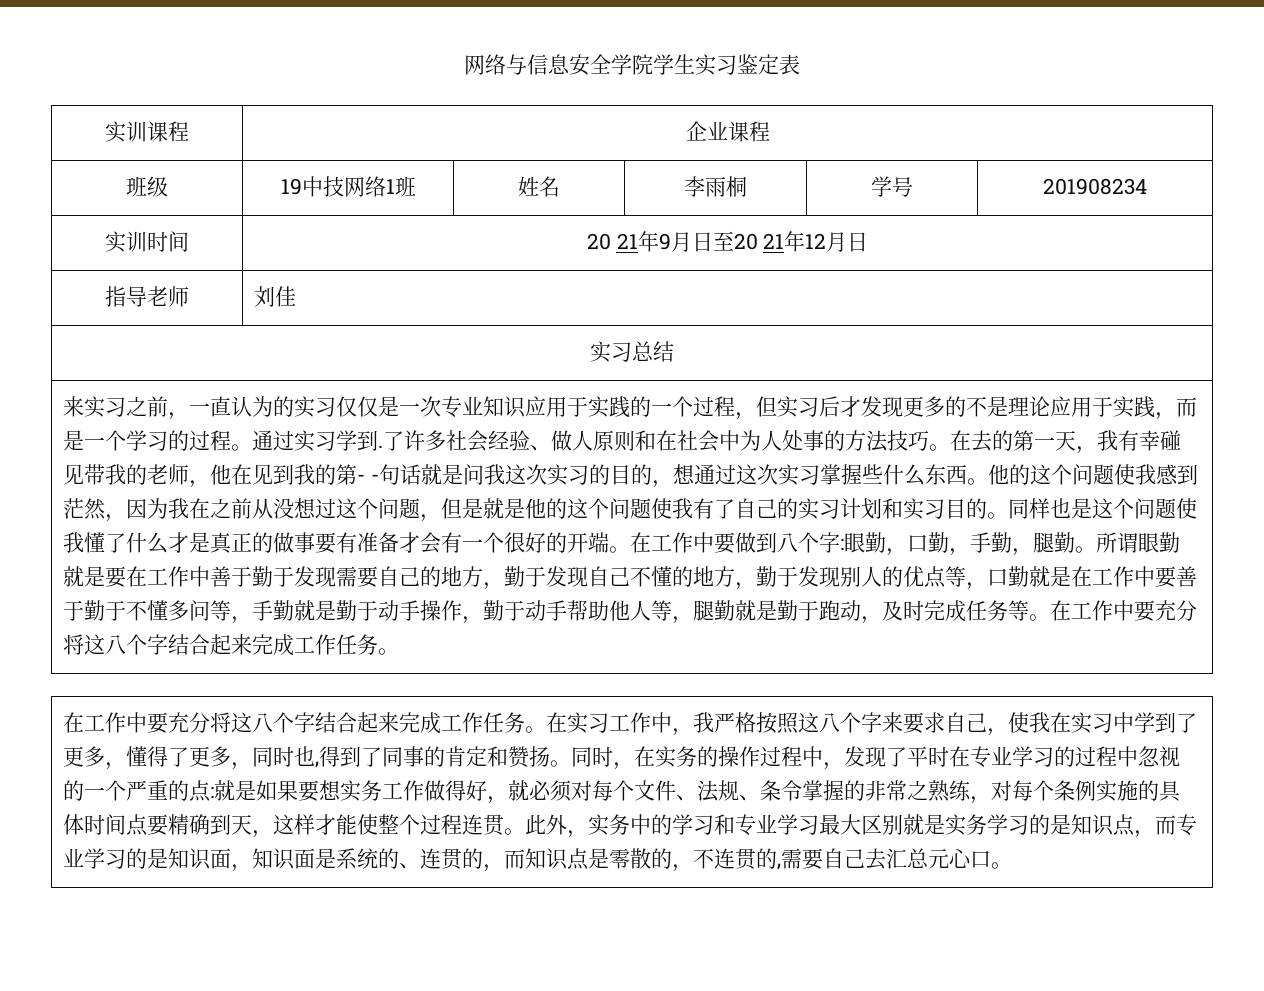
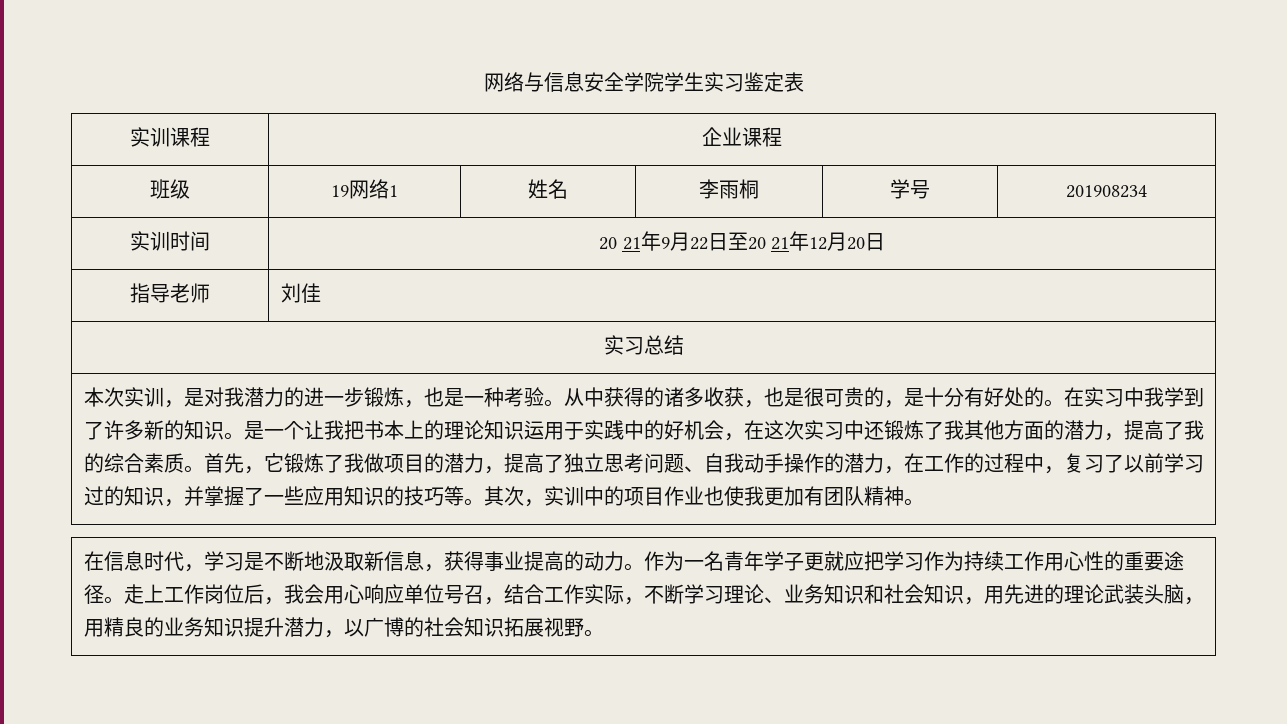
- 班级 | 19中技网络1班 | 姓名 | 李雨桐 | 学号 | 201908234
+ 班级 | 19网络1 | 姓名 | 李雨桐 | 学号 | 201908234
- 实训时间 | 20 21年9月日至20 21年12月日
+ 实训时间 | 20 21年9月22日至20 21年12月20日
- 来实习之前，一直认为的实习仅仅是一次专业知识应用于实践的一个过程，但实习后才发现更多的不是理论应用于实践，而是一个学习的过程。通过实习学到.了许多社会经验、做人原则和在社会中为人处事的方法技巧。在去的第一天，我有幸碰见带我的老师，他在见到我的第- -句话就是问我这次实习的目的，想通过这次实习掌握些什么东西。他的这个问题使我感到茫然，因为我在之前从没想过这个问题，但是就是他的这个问题使我有了自己的实习计划和实习目的。同样也是这个问题使我懂了什么才是真正的做事要有准备才会有一个很好的开端。在工作中要做到八个字:眼勤，口勤，手勤，腿勤。所谓眼勤就是要在工作中善于勤于发现需要自己的地方，勤于发现自己不懂的地方，勤于发现别人的优点等，口勤就是在工作中要善于勤于不懂多问等，手勤就是勤于动手操作，勤于动手帮助他人等，腿勤就是勤于跑动，及时完成任务等。在工作中要充分将这八个字结合起来完成工作任务。
- 在工作中要充分将这八个字结合起来完成工作任务。在实习工作中，我严格按照这八个字来要求自己，使我在实习中学到了更多，懂得了更多，同时也,得到了同事的肯定和赞扬。同时，在实务的操作过程中，发现了平时在专业学习的过程中忽视的一个严重的点:就是如果要想实务工作做得好，就必须对每个文件、法规、条令掌握的非常之熟练，对每个条例实施的具体时间点要精确到天，这样才能使整个过程连贯。此外，实务中的学习和专业学习最大区别就是实务学习的是知识点，而专业学习的是知识面，知识面是系统的、连贯的，而知识点是零散的，不连贯的,需要自己去汇总元心口。
+ 本次实训，是对我潜力的进一步锻炼，也是一种考验。从中获得的诸多收获，也是很可贵的，是十分有好处的。在实习中我学到了许多新的知识。是一个让我把书本上的理论知识运用于实践中的好机会，在这次实习中还锻炼了我其他方面的潜力，提高了我的综合素质。首先，它锻炼了我做项目的潜力，提高了独立思考问题、自我动手操作的潜力，在工作的过程中，复习了以前学习过的知识，并掌握了一些应用知识的技巧等。其次，实训中的项目作业也使我更加有团队精神。
+ 在信息时代，学习是不断地汲取新信息，获得事业提高的动力。作为一名青年学子更就应把学习作为持续工作用心性的重要途径。走上工作岗位后，我会用心响应单位号召，结合工作实际，不断学习理论、业务知识和社会知识，用先进的理论武装头脑，用精良的业务知识提升潜力，以广博的社会知识拓展视野。

